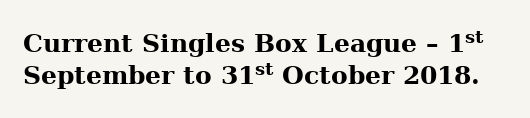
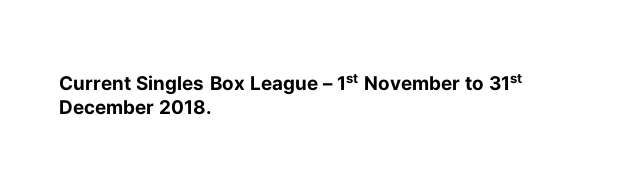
- Current Singles Box League – 1st September to 31st October 2018.
+ Current Singles Box League – 1st November to 31st December 2018.

